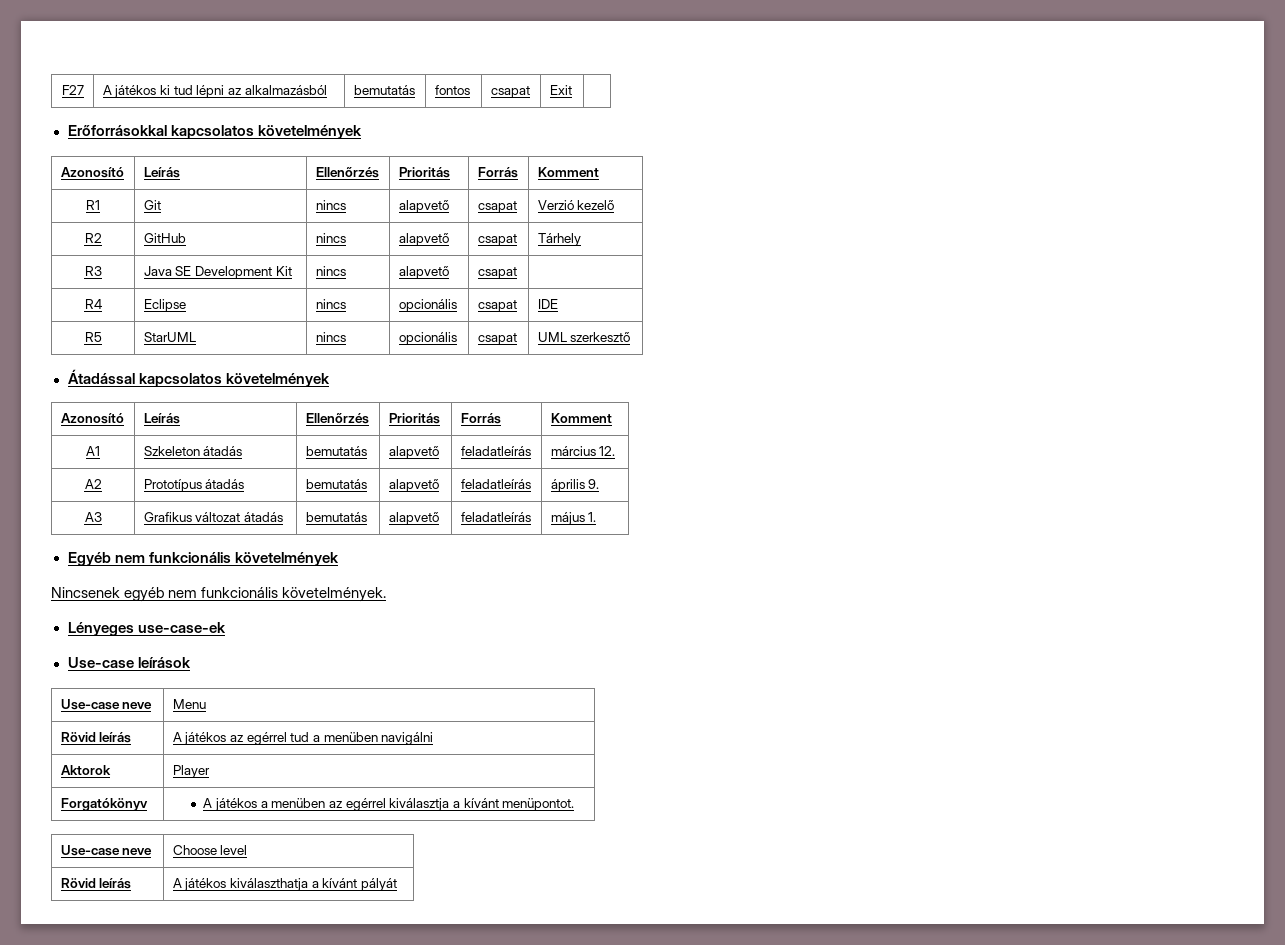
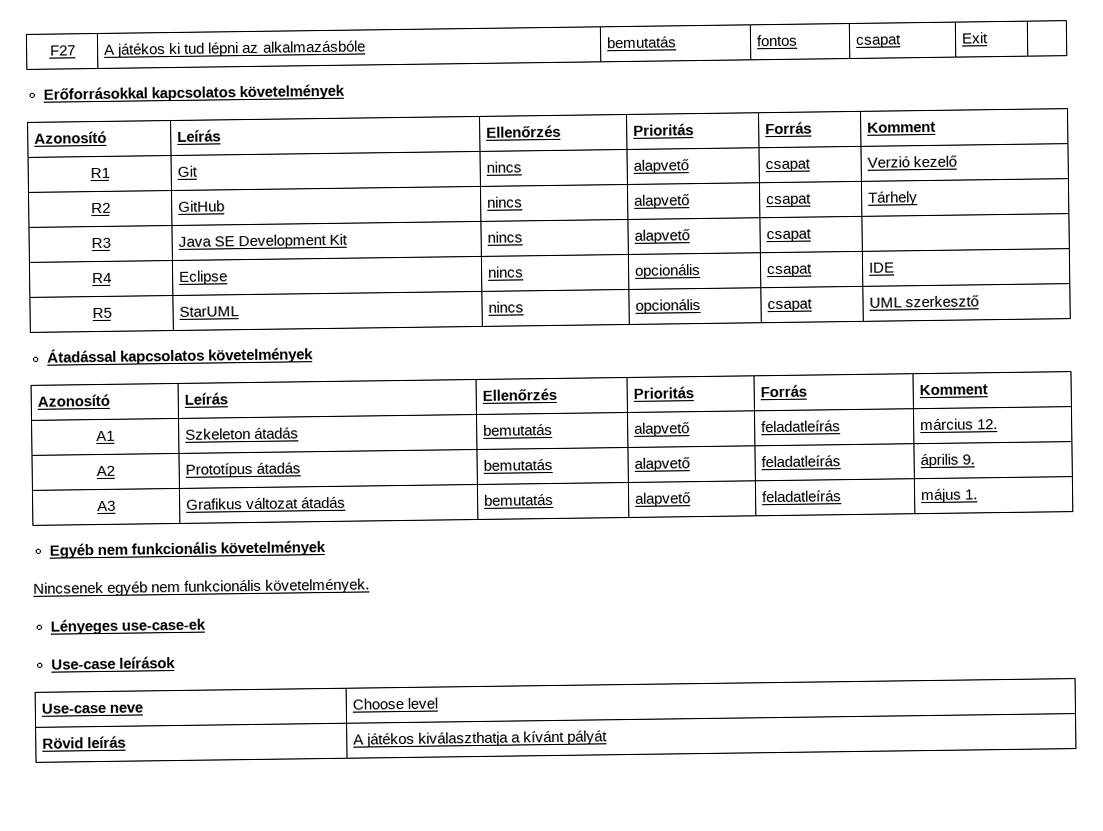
- F27 | A játékos ki tud lépni az alkalmazásból | bemutatás | fontos | csapat | Exit |
+ F27 | A játékos ki tud lépni az alkalmazásbóle | bemutatás | fontos | csapat | Exit |
- Use-case neve | Menu
- Rövid leírás | A játékos az egérrel tud a menüben navigálni
- Aktorok | Player
- Forgatókönyv | A játékos a menüben az egérrel kiválasztja a kívánt menüpontot.

